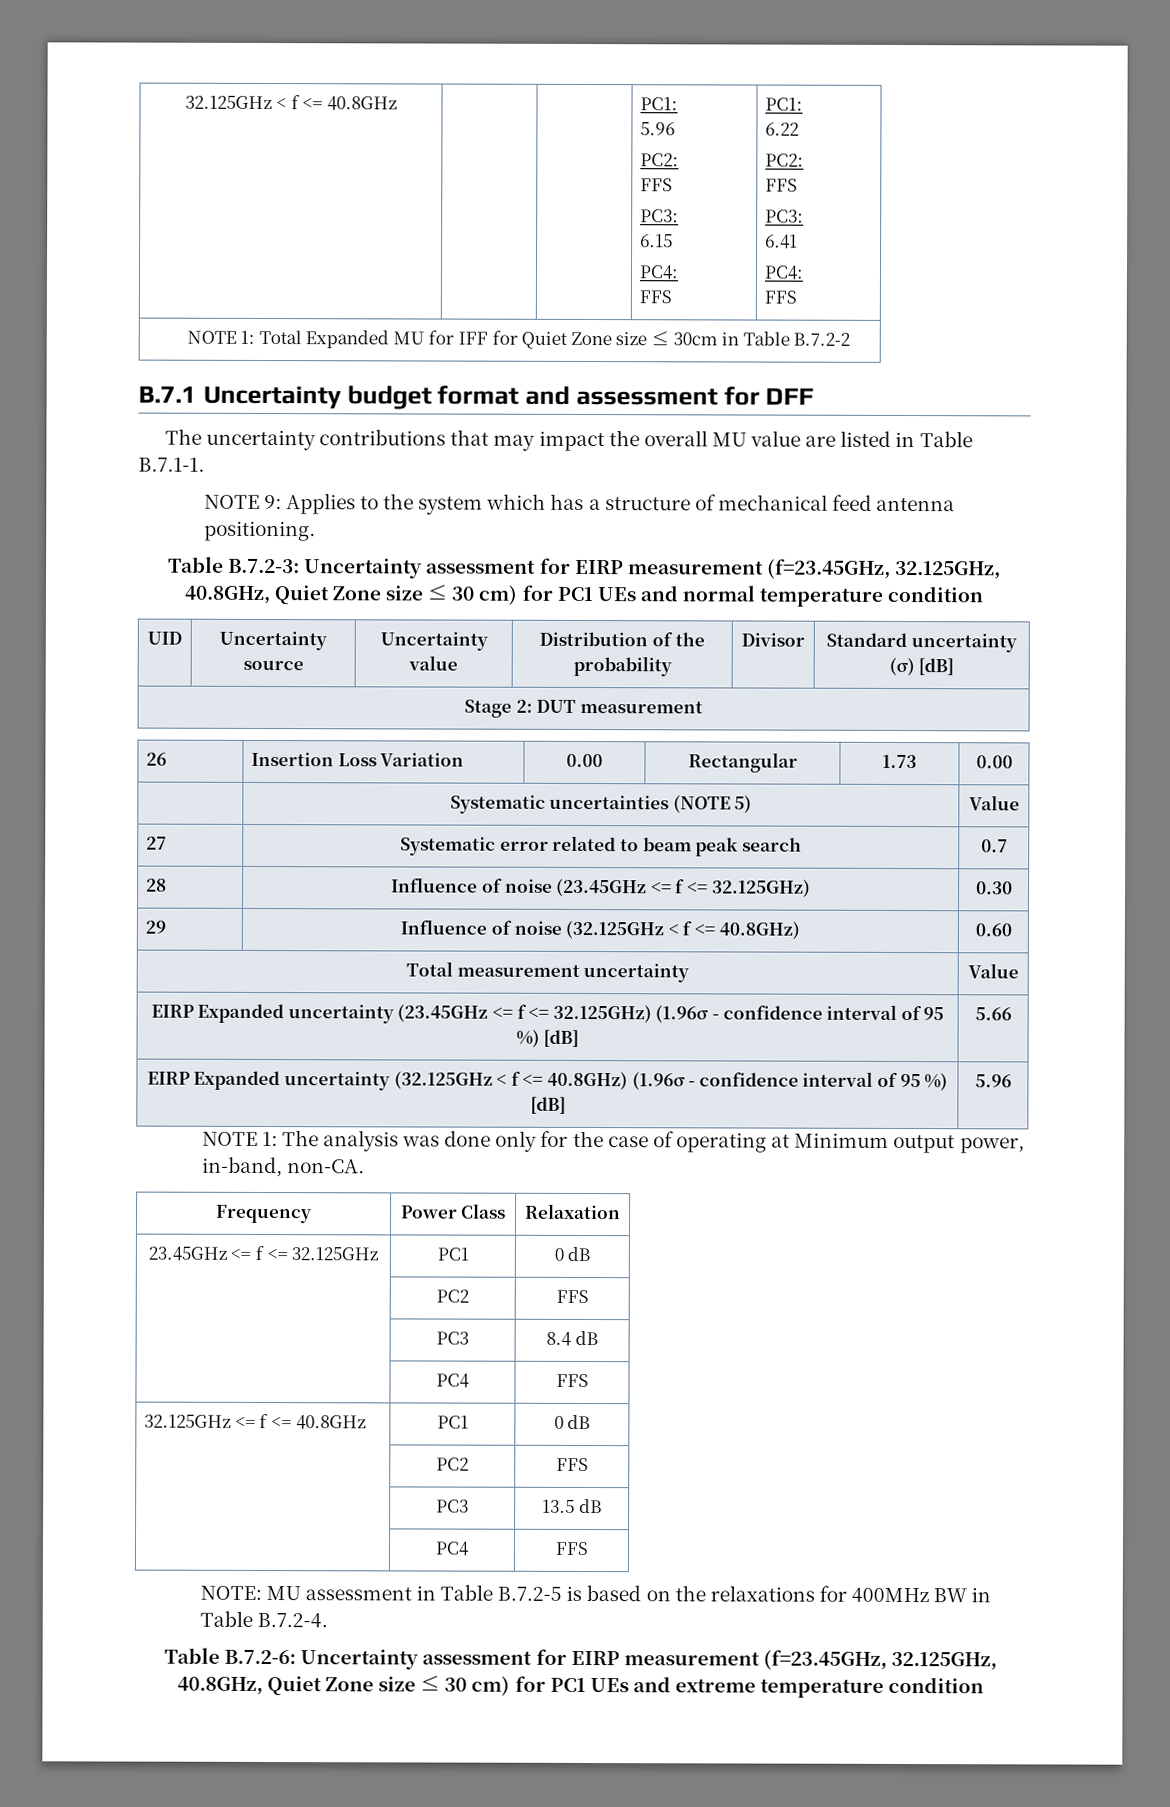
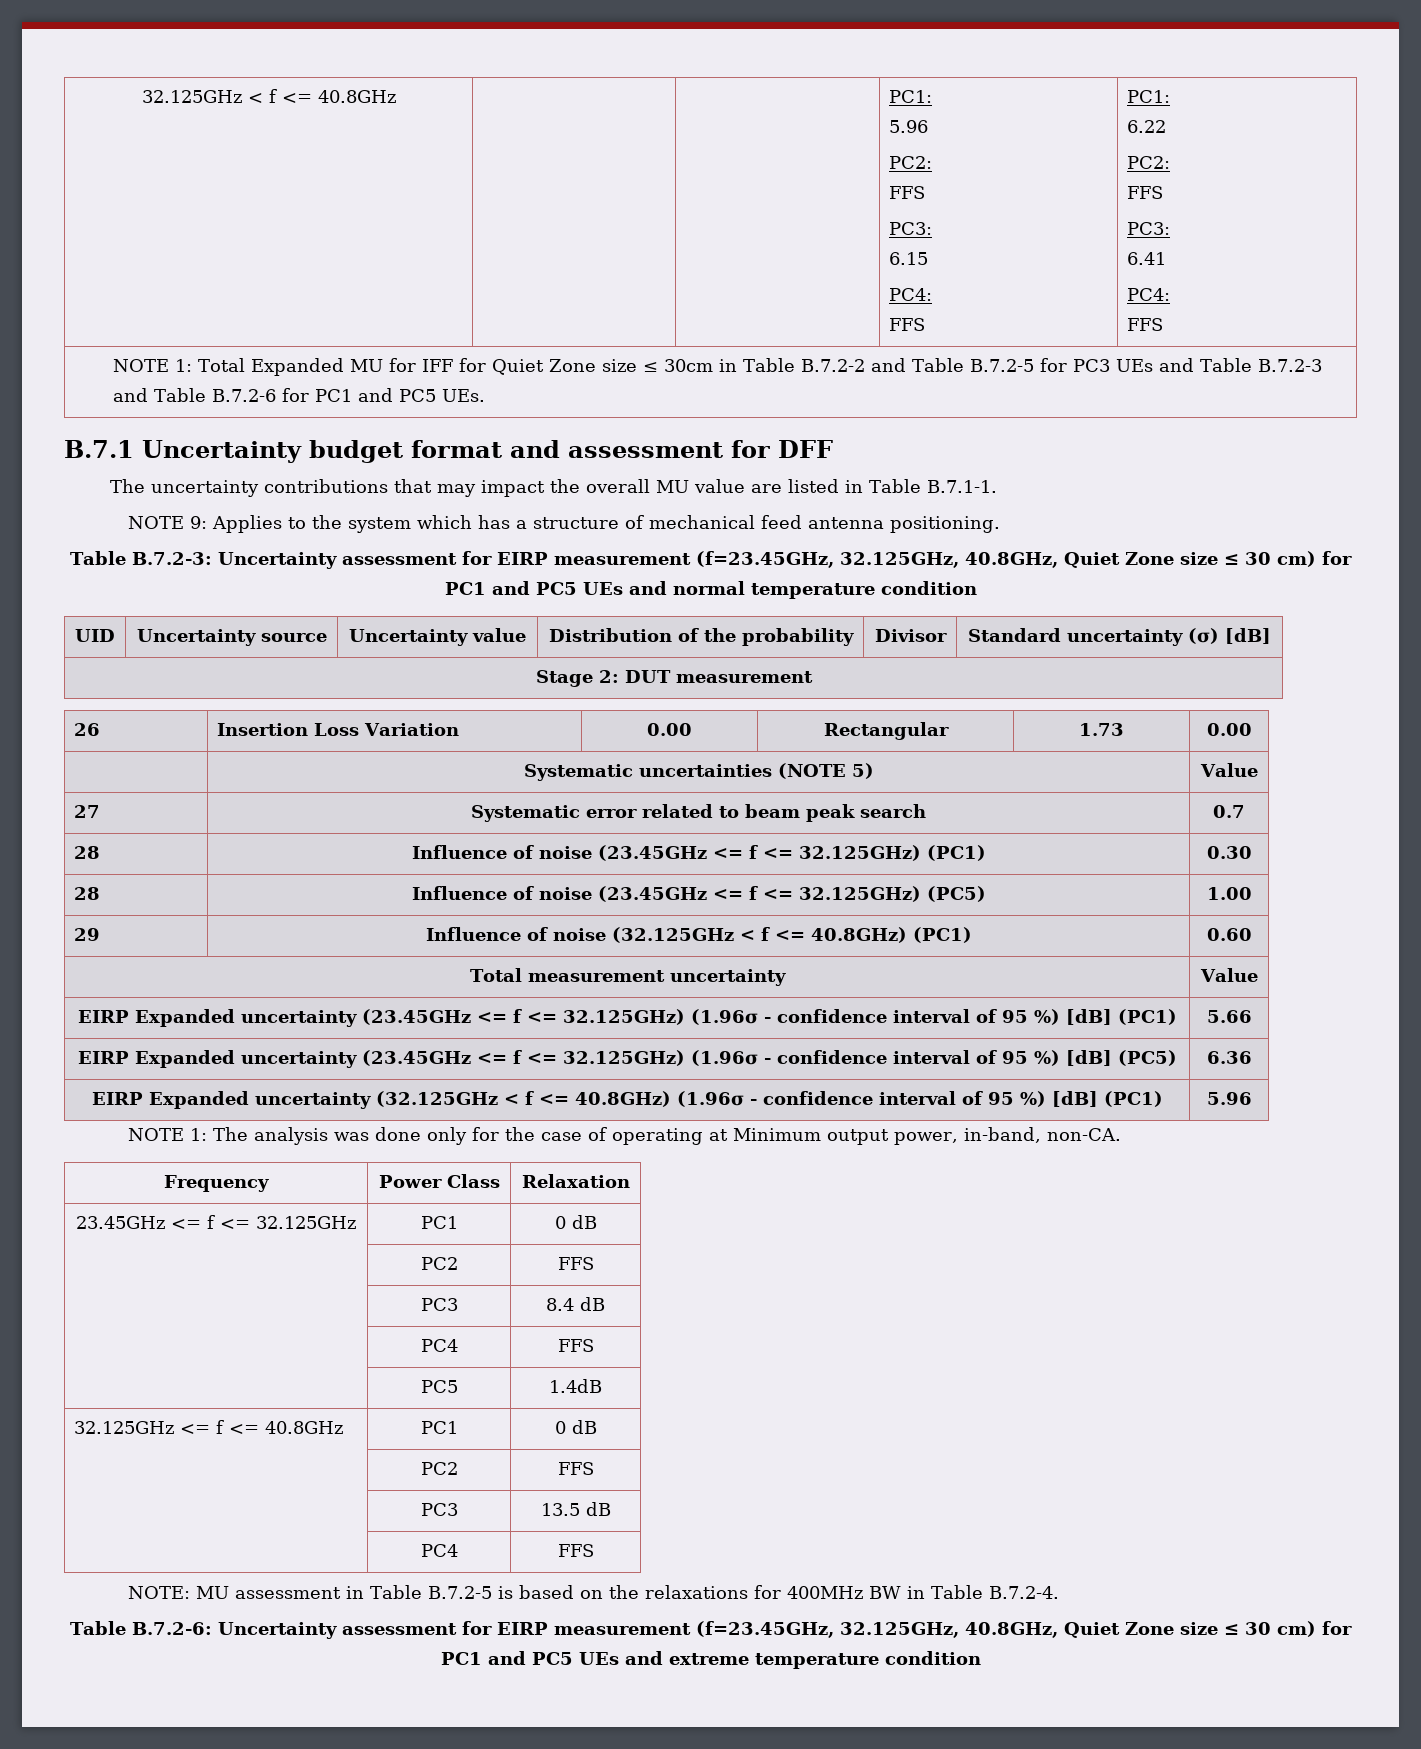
- NOTE 1: Total Expanded MU for IFF for Quiet Zone size ≤ 30cm in Table B.7.2-2
+ NOTE 1: Total Expanded MU for IFF for Quiet Zone size ≤ 30cm in Table B.7.2-2 and Table B.7.2-5 for PC3 UEs and Table B.7.2-3 and Table B.7.2-6 for PC1 and PC5 UEs.
- Table B.7.2-3: Uncertainty assessment for EIRP measurement (f=23.45GHz, 32.125GHz, 40.8GHz, Quiet Zone size ≤ 30 cm) for PC1 UEs and normal temperature condition
+ Table B.7.2-3: Uncertainty assessment for EIRP measurement (f=23.45GHz, 32.125GHz, 40.8GHz, Quiet Zone size ≤ 30 cm) for PC1 and PC5 UEs and normal temperature condition
- 28 | Influence of noise (23.45GHz <= f <= 32.125GHz) | 0.30
+ 28 | Influence of noise (23.45GHz <= f <= 32.125GHz) (PC1) | 0.30
+ 28 | Influence of noise (23.45GHz <= f <= 32.125GHz) (PC5) | 1.00
- 29 | Influence of noise (32.125GHz < f <= 40.8GHz) | 0.60
+ 29 | Influence of noise (32.125GHz < f <= 40.8GHz) (PC1) | 0.60
- EIRP Expanded uncertainty (23.45GHz <= f <= 32.125GHz) (1.96σ - confidence interval of 95 %) [dB] | 5.66
+ EIRP Expanded uncertainty (23.45GHz <= f <= 32.125GHz) (1.96σ - confidence interval of 95 %) [dB] (PC1) | 5.66
+ EIRP Expanded uncertainty (23.45GHz <= f <= 32.125GHz) (1.96σ - confidence interval of 95 %) [dB] (PC5) | 6.36
- EIRP Expanded uncertainty (32.125GHz < f <= 40.8GHz) (1.96σ - confidence interval of 95 %) [dB] | 5.96
+ EIRP Expanded uncertainty (32.125GHz < f <= 40.8GHz) (1.96σ - confidence interval of 95 %) [dB] (PC1) | 5.96
+ | PC5 | 1.4dB
- Table B.7.2-6: Uncertainty assessment for EIRP measurement (f=23.45GHz, 32.125GHz, 40.8GHz, Quiet Zone size ≤ 30 cm) for PC1 UEs and extreme temperature condition
+ Table B.7.2-6: Uncertainty assessment for EIRP measurement (f=23.45GHz, 32.125GHz, 40.8GHz, Quiet Zone size ≤ 30 cm) for PC1 and PC5 UEs and extreme temperature condition

